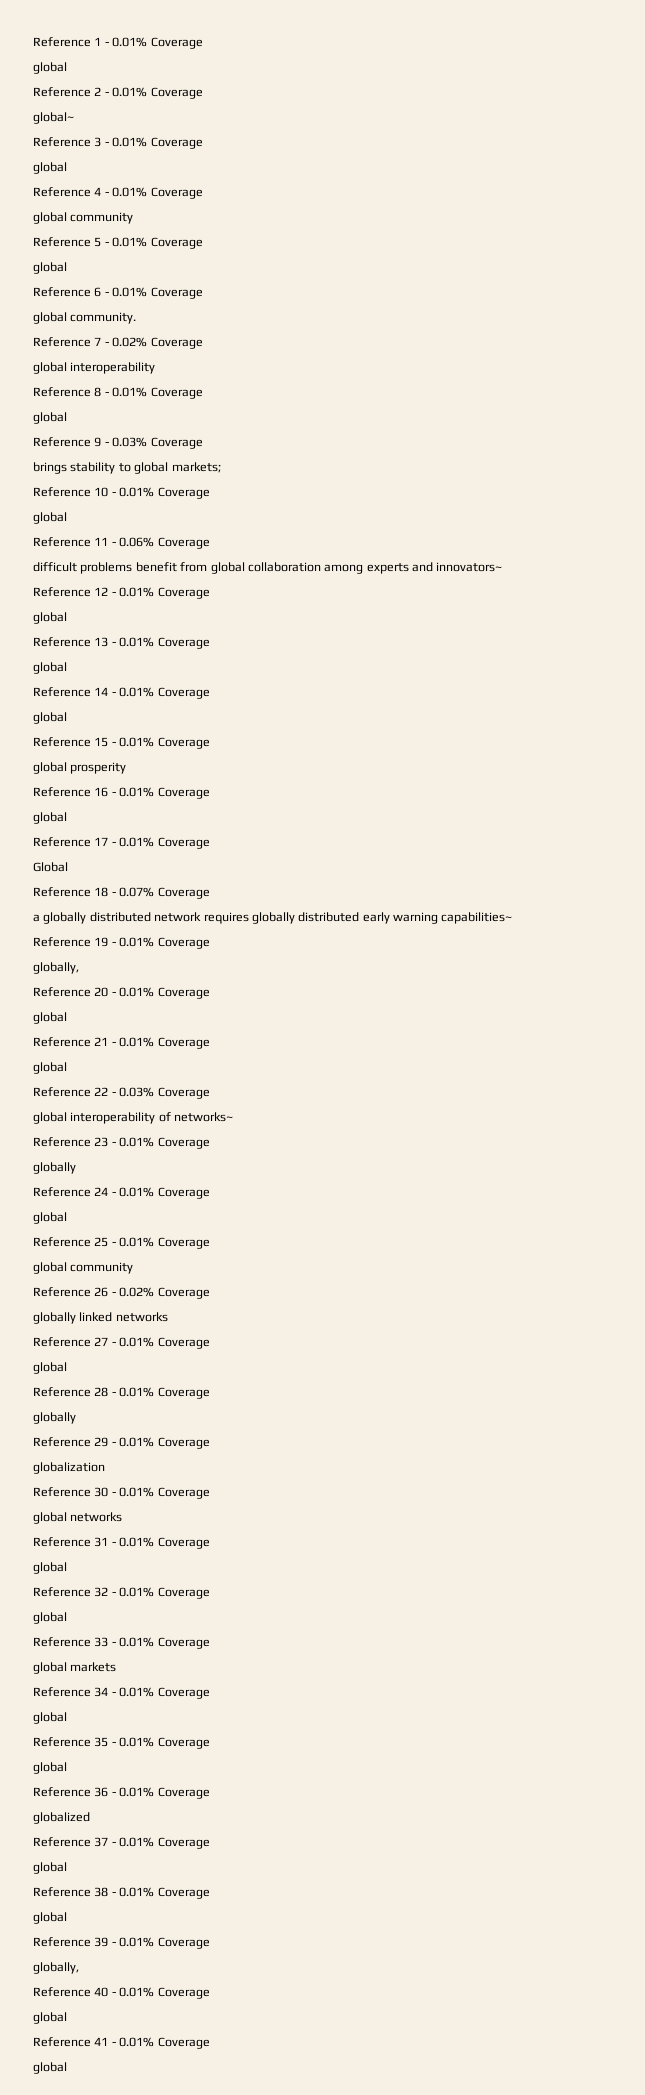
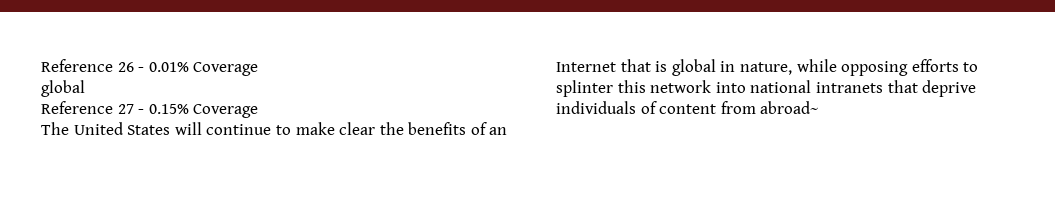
- Reference 1 - 0.01% Coverage
+ Reference 26 - 0.01% Coverage
  global
- Reference 2 - 0.01% Coverage
- global~
- Reference 3 - 0.01% Coverage
- global
- Reference 4 - 0.01% Coverage
- global community
- Reference 5 - 0.01% Coverage
- global
- Reference 6 - 0.01% Coverage
- global community.
- Reference 7 - 0.02% Coverage
- global interoperability
- Reference 8 - 0.01% Coverage
- global
- Reference 9 - 0.03% Coverage
- brings stability to global markets;
- Reference 10 - 0.01% Coverage
- global
- Reference 11 - 0.06% Coverage
- difficult problems benefit from global collaboration among experts and innovators~
- Reference 12 - 0.01% Coverage
- global
- Reference 13 - 0.01% Coverage
- global
- Reference 14 - 0.01% Coverage
- global
- Reference 15 - 0.01% Coverage
- global prosperity
- Reference 16 - 0.01% Coverage
- global
- Reference 17 - 0.01% Coverage
- Global
- Reference 18 - 0.07% Coverage
- a globally distributed network requires globally distributed early warning capabilities~
- Reference 19 - 0.01% Coverage
- globally,
- Reference 20 - 0.01% Coverage
- global
- Reference 21 - 0.01% Coverage
- global
- Reference 22 - 0.03% Coverage
- global interoperability of networks~
- Reference 23 - 0.01% Coverage
- globally
- Reference 24 - 0.01% Coverage
- global
- Reference 25 - 0.01% Coverage
- global community
- Reference 26 - 0.02% Coverage
- globally linked networks
- Reference 27 - 0.01% Coverage
- global
- Reference 28 - 0.01% Coverage
- globally
- Reference 29 - 0.01% Coverage
- globalization
- Reference 30 - 0.01% Coverage
- global networks
- Reference 31 - 0.01% Coverage
- global
- Reference 32 - 0.01% Coverage
- global
- Reference 33 - 0.01% Coverage
- global markets
- Reference 34 - 0.01% Coverage
- global
- Reference 35 - 0.01% Coverage
- global
- Reference 36 - 0.01% Coverage
- globalized
- Reference 37 - 0.01% Coverage
- global
- Reference 38 - 0.01% Coverage
- global
- Reference 39 - 0.01% Coverage
- globally,
- Reference 40 - 0.01% Coverage
- global
- Reference 41 - 0.01% Coverage
- global
+ Reference 27 - 0.15% Coverage
+ The United States will continue to make clear the benefits of an Internet that is global in nature, while opposing efforts to splinter this network into national intranets that deprive individuals of content from abroad~

